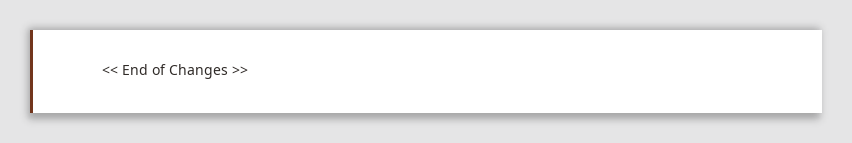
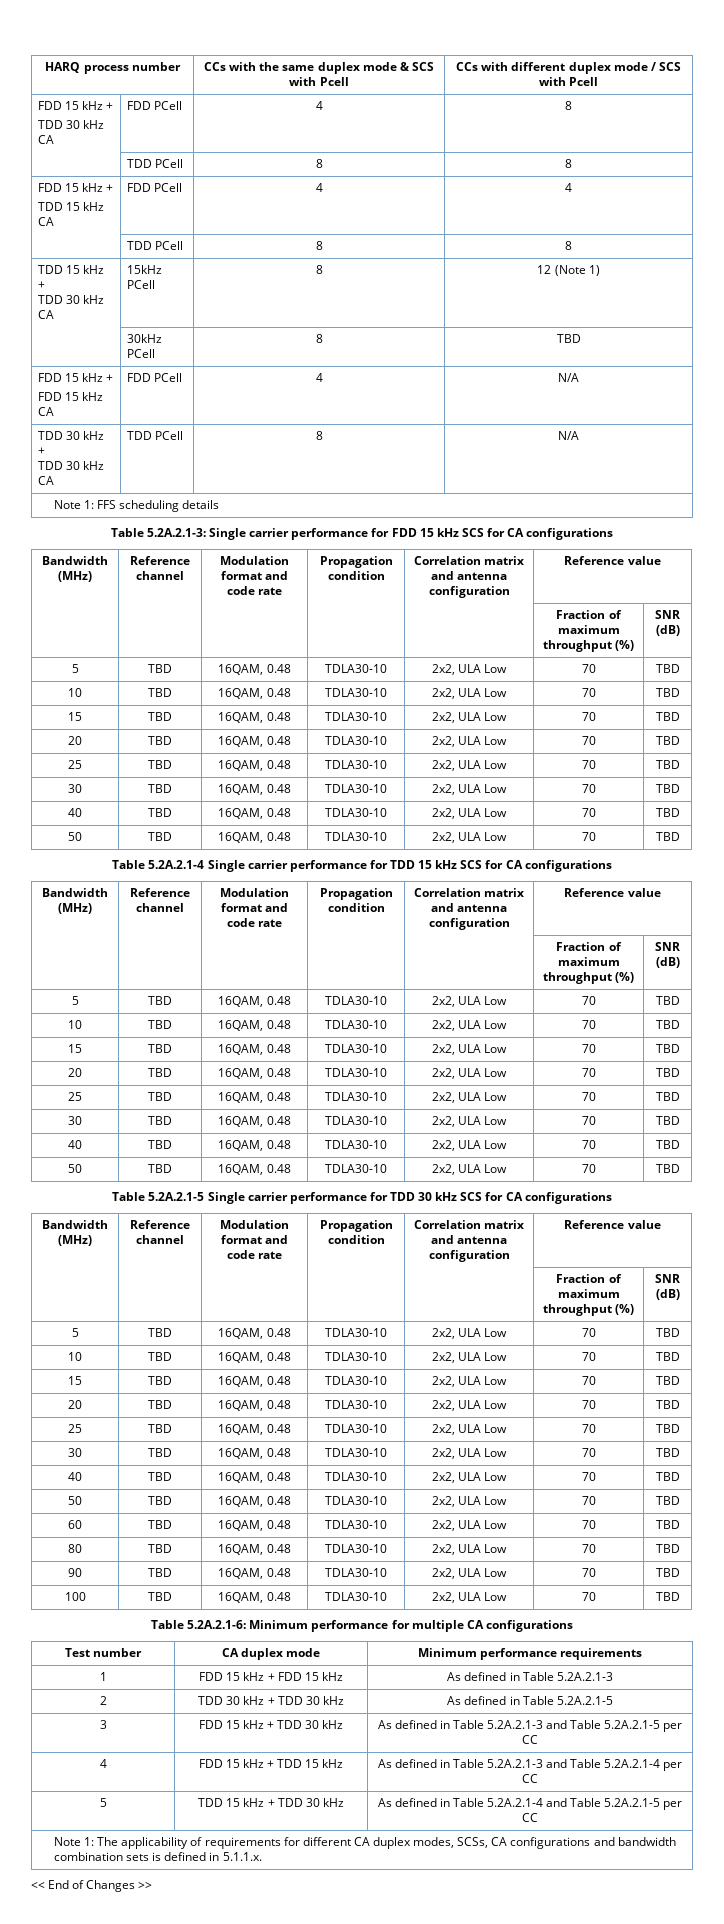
+ HARQ process number | CCs with the same duplex mode & SCS with Pcell | CCs with different duplex mode / SCS with Pcell
+ FDD 15 kHz +
+ TDD 30 kHz CA | FDD PCell | 4 | 8
+ | TDD PCell | 8 | 8
+ FDD 15 kHz +
+ TDD 15 kHz CA | FDD PCell | 4 | 4
+ | TDD PCell | 8 | 8
+ TDD 15 kHz +
+ TDD 30 kHz CA | 15kHz PCell | 8 | 12 (Note 1)
+ | 30kHz PCell | 8 | TBD
+ FDD 15 kHz +
+ FDD 15 kHz CA | FDD PCell | 4 | N/A
+ TDD 30 kHz +
+ TDD 30 kHz CA | TDD PCell | 8 | N/A
+ Note 1: FFS scheduling details
+ Table 5.2A.2.1-3: Single carrier performance for FDD 15 kHz SCS for CA configurations
+ Bandwidth (MHz) | Reference channel | Modulation format and code rate | Propagation condition | Correlation matrix and antenna configuration | Reference value
+ | | | | | Fraction of maximum throughput (%) | SNR (dB)
+ 5 | TBD | 16QAM, 0.48 | TDLA30-10 | 2x2, ULA Low | 70 | TBD
+ 10 | TBD | 16QAM, 0.48 | TDLA30-10 | 2x2, ULA Low | 70 | TBD
+ 15 | TBD | 16QAM, 0.48 | TDLA30-10 | 2x2, ULA Low | 70 | TBD
+ 20 | TBD | 16QAM, 0.48 | TDLA30-10 | 2x2, ULA Low | 70 | TBD
+ 25 | TBD | 16QAM, 0.48 | TDLA30-10 | 2x2, ULA Low | 70 | TBD
+ 30 | TBD | 16QAM, 0.48 | TDLA30-10 | 2x2, ULA Low | 70 | TBD
+ 40 | TBD | 16QAM, 0.48 | TDLA30-10 | 2x2, ULA Low | 70 | TBD
+ 50 | TBD | 16QAM, 0.48 | TDLA30-10 | 2x2, ULA Low | 70 | TBD
+ Table 5.2A.2.1-4 Single carrier performance for TDD 15 kHz SCS for CA configurations
+ Bandwidth (MHz) | Reference channel | Modulation format and code rate | Propagation condition | Correlation matrix and antenna configuration | Reference value
+ | | | | | Fraction of maximum throughput (%) | SNR (dB)
+ 5 | TBD | 16QAM, 0.48 | TDLA30-10 | 2x2, ULA Low | 70 | TBD
+ 10 | TBD | 16QAM, 0.48 | TDLA30-10 | 2x2, ULA Low | 70 | TBD
+ 15 | TBD | 16QAM, 0.48 | TDLA30-10 | 2x2, ULA Low | 70 | TBD
+ 20 | TBD | 16QAM, 0.48 | TDLA30-10 | 2x2, ULA Low | 70 | TBD
+ 25 | TBD | 16QAM, 0.48 | TDLA30-10 | 2x2, ULA Low | 70 | TBD
+ 30 | TBD | 16QAM, 0.48 | TDLA30-10 | 2x2, ULA Low | 70 | TBD
+ 40 | TBD | 16QAM, 0.48 | TDLA30-10 | 2x2, ULA Low | 70 | TBD
+ 50 | TBD | 16QAM, 0.48 | TDLA30-10 | 2x2, ULA Low | 70 | TBD
+ Table 5.2A.2.1-5 Single carrier performance for TDD 30 kHz SCS for CA configurations
+ Bandwidth (MHz) | Reference channel | Modulation format and code rate | Propagation condition | Correlation matrix and antenna configuration | Reference value
+ | | | | | Fraction of maximum throughput (%) | SNR (dB)
+ 5 | TBD | 16QAM, 0.48 | TDLA30-10 | 2x2, ULA Low | 70 | TBD
+ 10 | TBD | 16QAM, 0.48 | TDLA30-10 | 2x2, ULA Low | 70 | TBD
+ 15 | TBD | 16QAM, 0.48 | TDLA30-10 | 2x2, ULA Low | 70 | TBD
+ 20 | TBD | 16QAM, 0.48 | TDLA30-10 | 2x2, ULA Low | 70 | TBD
+ 25 | TBD | 16QAM, 0.48 | TDLA30-10 | 2x2, ULA Low | 70 | TBD
+ 30 | TBD | 16QAM, 0.48 | TDLA30-10 | 2x2, ULA Low | 70 | TBD
+ 40 | TBD | 16QAM, 0.48 | TDLA30-10 | 2x2, ULA Low | 70 | TBD
+ 50 | TBD | 16QAM, 0.48 | TDLA30-10 | 2x2, ULA Low | 70 | TBD
+ 60 | TBD | 16QAM, 0.48 | TDLA30-10 | 2x2, ULA Low | 70 | TBD
+ 80 | TBD | 16QAM, 0.48 | TDLA30-10 | 2x2, ULA Low | 70 | TBD
+ 90 | TBD | 16QAM, 0.48 | TDLA30-10 | 2x2, ULA Low | 70 | TBD
+ 100 | TBD | 16QAM, 0.48 | TDLA30-10 | 2x2, ULA Low | 70 | TBD
+ Table 5.2A.2.1-6: Minimum performance for multiple CA configurations
+ Test number | CA duplex mode | Minimum performance requirements
+ 1 | FDD 15 kHz + FDD 15 kHz | As defined in Table 5.2A.2.1-3
+ 2 | TDD 30 kHz + TDD 30 kHz | As defined in Table 5.2A.2.1-5
+ 3 | FDD 15 kHz + TDD 30 kHz | As defined in Table 5.2A.2.1-3 and Table 5.2A.2.1-5 per CC
+ 4 | FDD 15 kHz + TDD 15 kHz | As defined in Table 5.2A.2.1-3 and Table 5.2A.2.1-4 per CC
+ 5 | TDD 15 kHz + TDD 30 kHz | As defined in Table 5.2A.2.1-4 and Table 5.2A.2.1-5 per CC
+ Note 1: The applicability of requirements for different CA duplex modes, SCSs, CA configurations and bandwidth combination sets is defined in 5.1.1.x.

